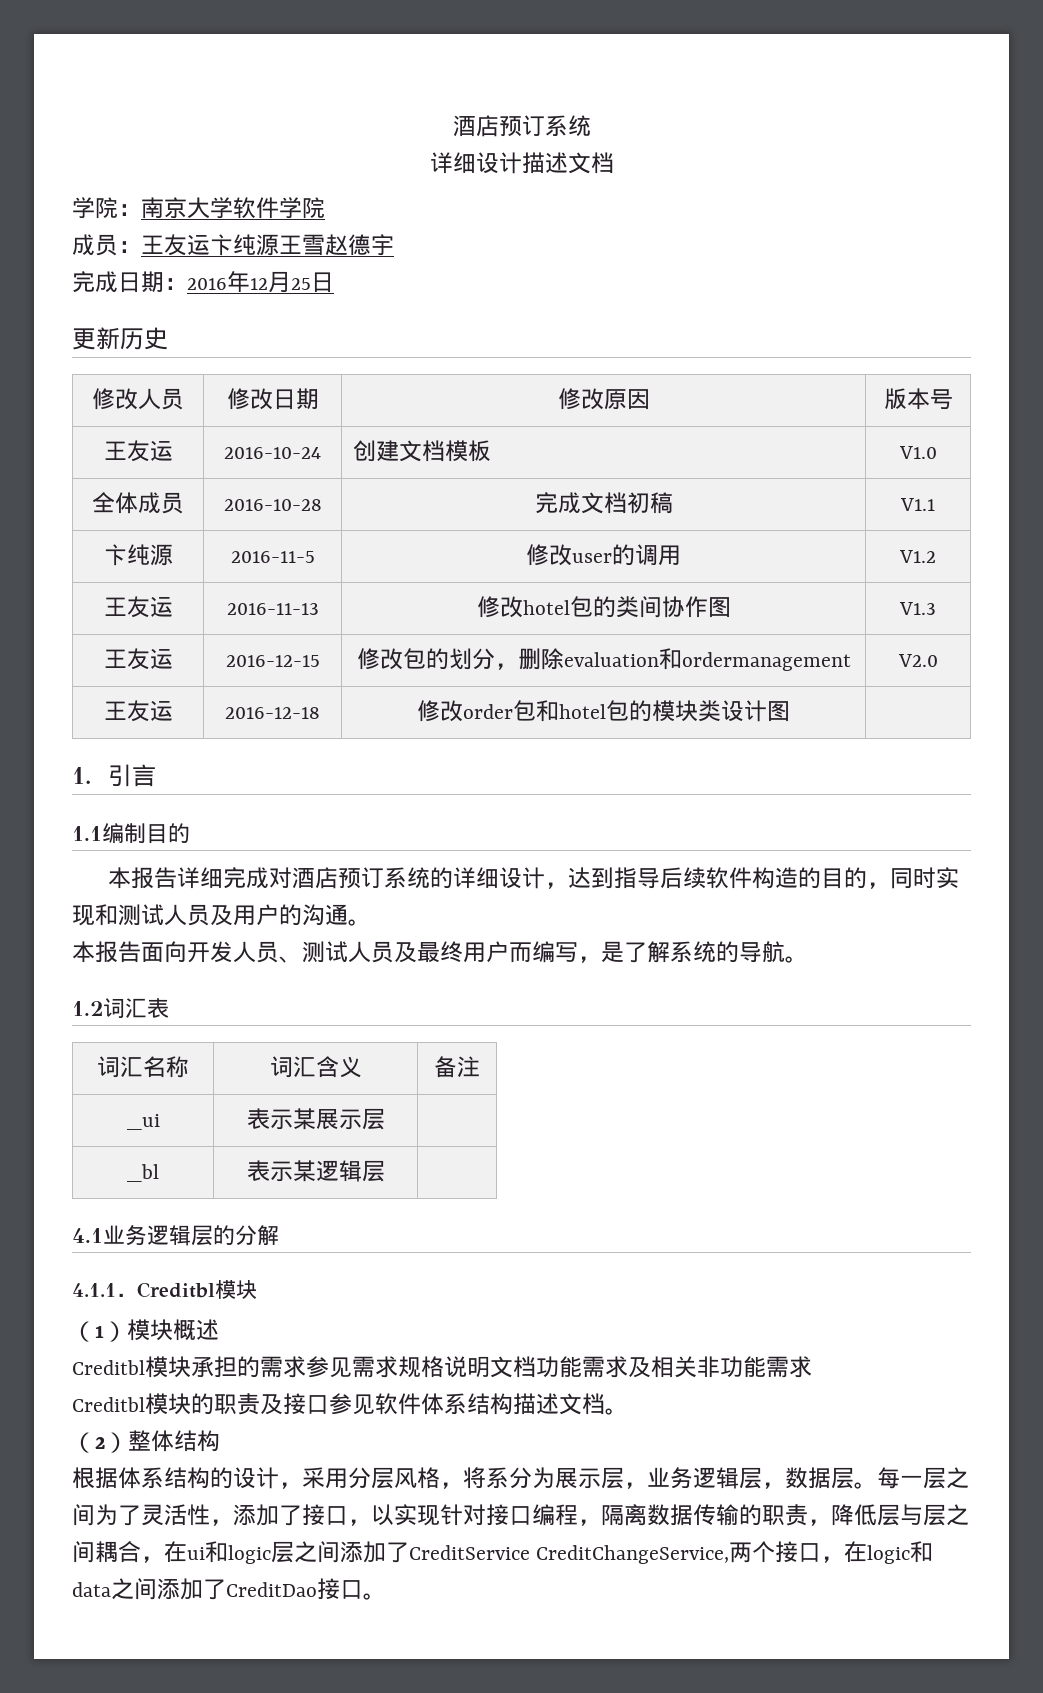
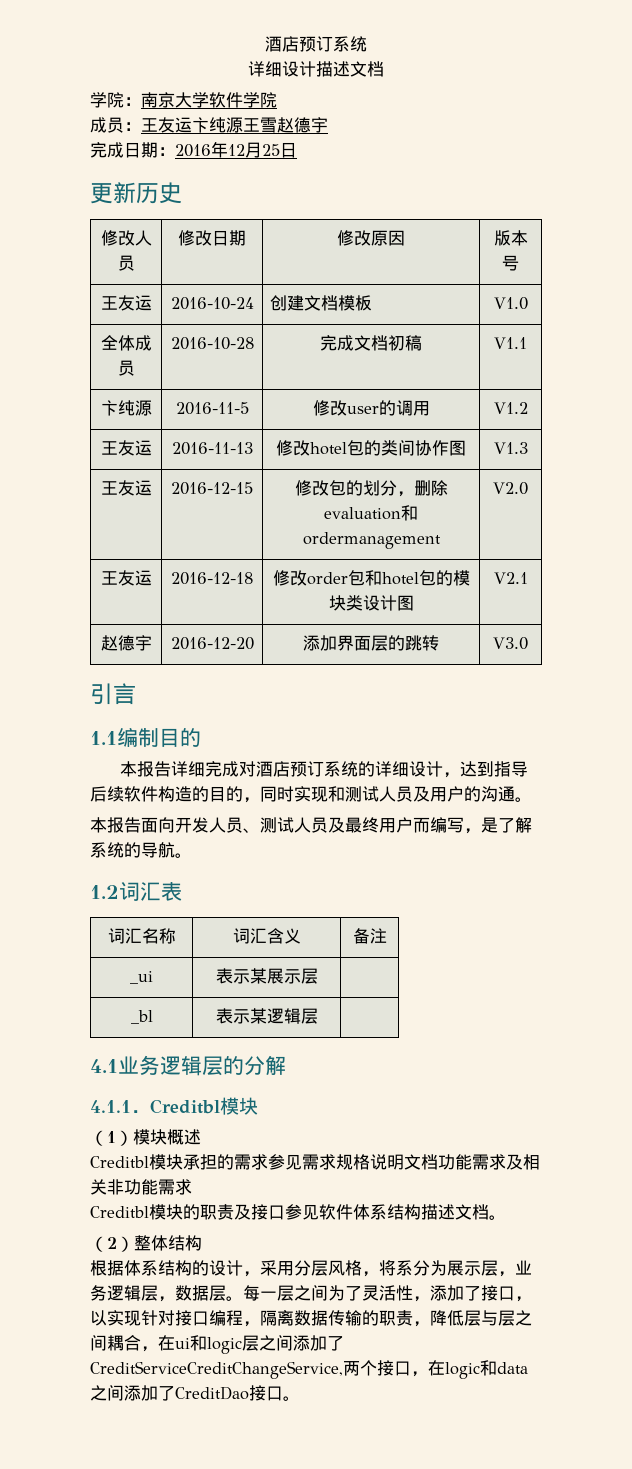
- 王友运 | 2016-12-18 | 修改order包和hotel包的模块类设计图 |
- 1.引言
+ 王友运 | 2016-12-18 | 修改order包和hotel包的模块类设计图 | V2.1
+ 赵德宇 | 2016-12-20 | 添加界面层的跳转 | V3.0
+ 引言
- 每一层之间为了灵活性，添加了接口，以实现针对接口编程，隔离数据传输的职责，降低层与层之间耦合，在ui和logic层之间添加了CreditService CreditChangeService,两个接口，在logic和data之间添加了CreditDao接口。
+ 每一层之间为了灵活性，添加了接口，以实现针对接口编程，隔离数据传输的职责，降低层与层之间耦合，在ui和logic层之间添加了CreditServiceCreditChangeService,两个接口，在logic和data之间添加了CreditDao接口。

